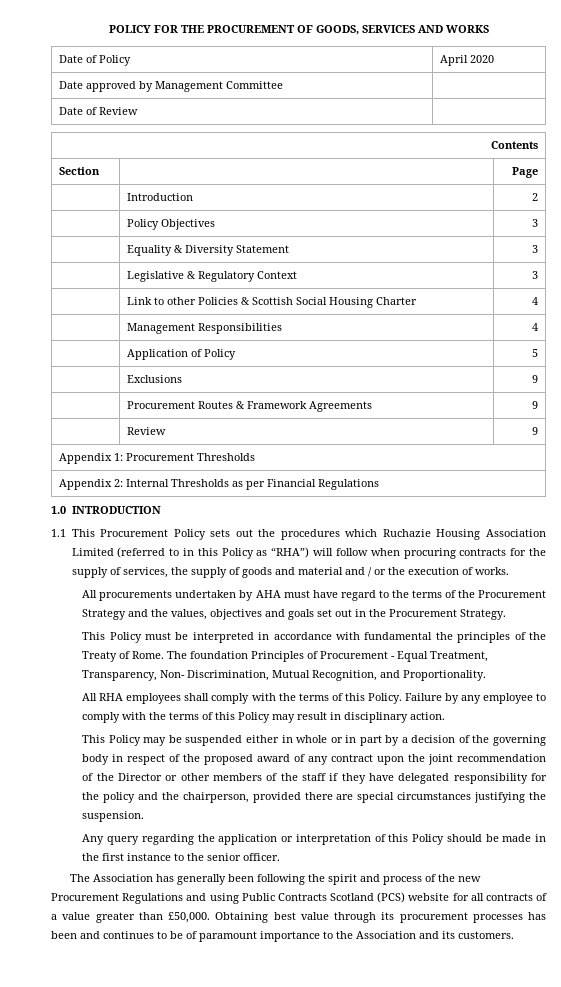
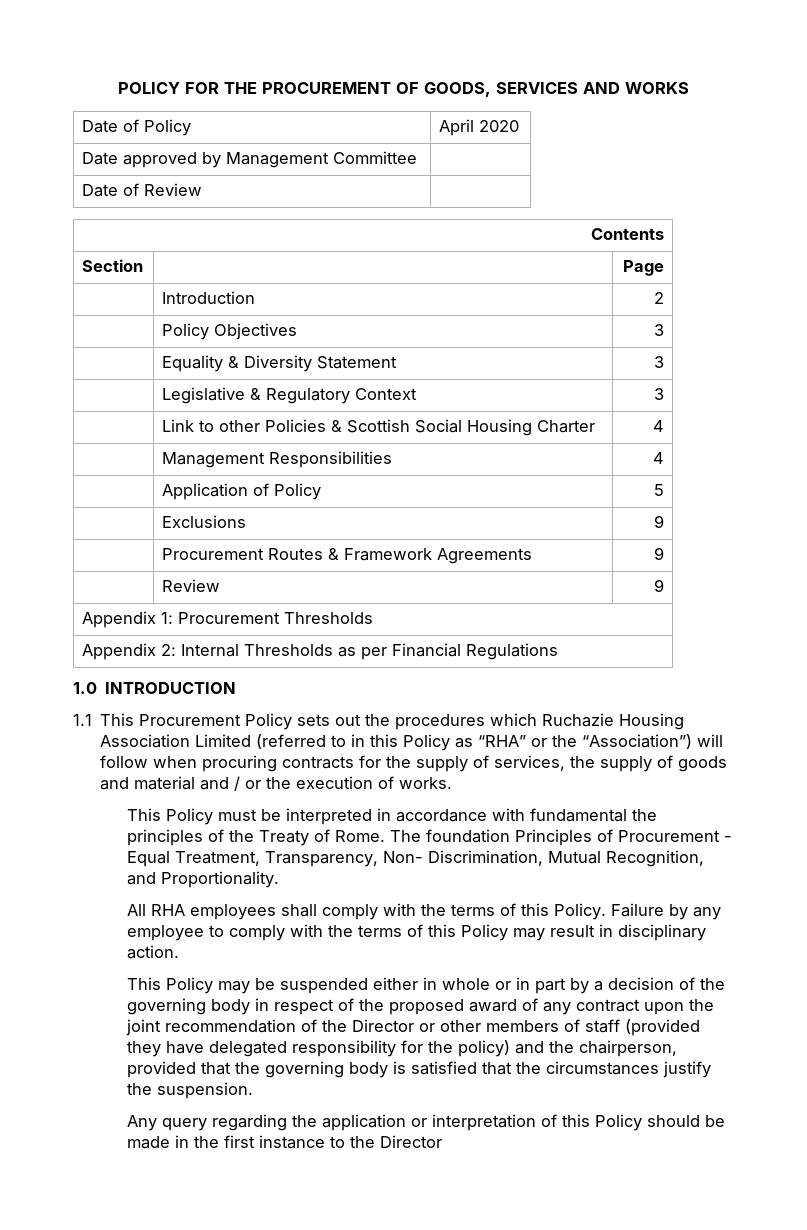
- 1.1 This Procurement Policy sets out the procedures which Ruchazie Housing Association Limited (referred to in this Policy as “RHA”) will follow when procuring contracts for the supply of services, the supply of goods and material and / or the execution of works.
+ 1.1 This Procurement Policy sets out the procedures which Ruchazie Housing Association Limited (referred to in this Policy as “RHA” or the “Association”) will follow when procuring contracts for the supply of services, the supply of goods and material and / or the execution of works.
- All procurements undertaken by AHA must have regard to the terms of the Procurement Strategy and the values, objectives and goals set out in the Procurement Strategy.
- This Policy may be suspended either in whole or in part by a decision of the governing body in respect of the proposed award of any contract upon the joint recommendation of the Director or other members of the staff if they have delegated responsibility for the policy and the chairperson, provided there are special circumstances justifying the suspension.
+ This Policy may be suspended either in whole or in part by a decision of the governing body in respect of the proposed award of any contract upon the joint recommendation of the Director or other members of staff (provided they have delegated responsibility for the policy) and the chairperson, provided that the governing body is satisfied that the circumstances justify the suspension.
- Any query regarding the application or interpretation of this Policy should be made in the first instance to the senior officer.
- The Association has generally been following the spirit and process of the new Procurement Regulations and using Public Contracts Scotland (PCS) website for all contracts of a value greater than £50,000. Obtaining best value through its procurement processes has been and continues to be of paramount importance to the Association and its customers.
+ Any query regarding the application or interpretation of this Policy should be made in the first instance to the Director

